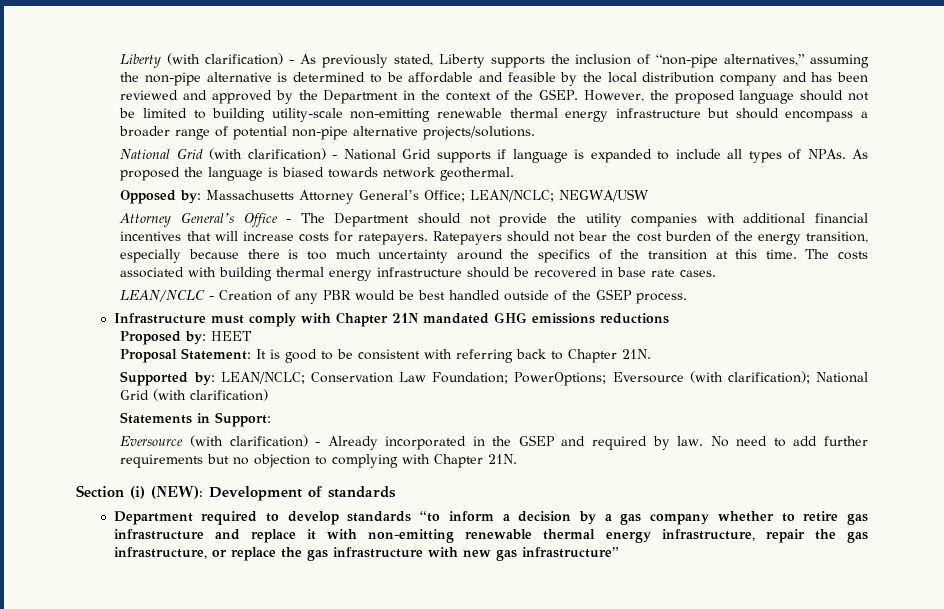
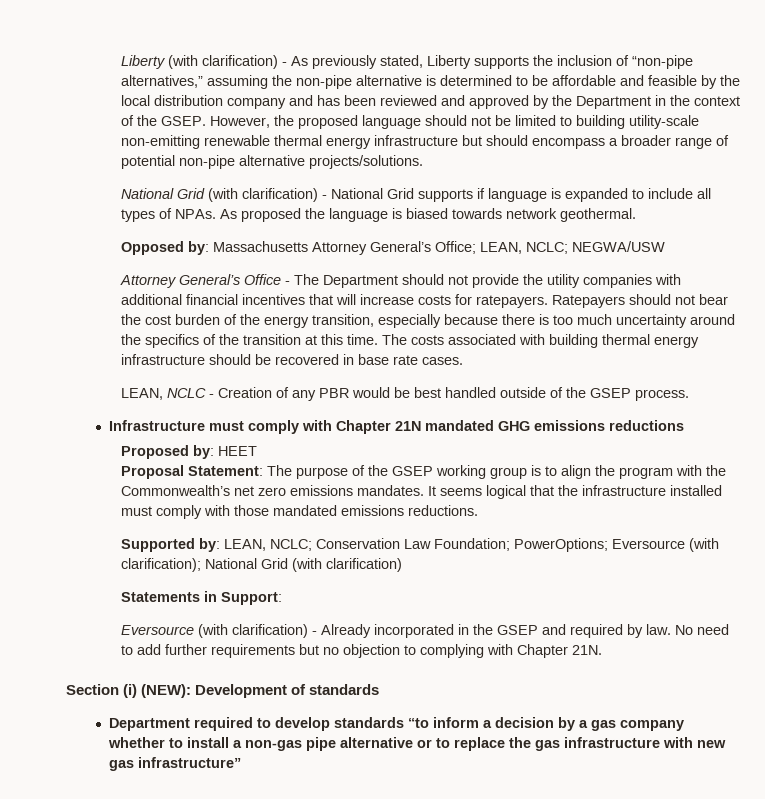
- Opposed by: Massachusetts Attorney General’s Office; LEAN/NCLC; NEGWA/USW
+ Opposed by: Massachusetts Attorney General’s Office; LEAN, NCLC; NEGWA/USW
- LEAN/NCLC - Creation of any PBR would be best handled outside of the GSEP process.
+ LEAN, NCLC - Creation of any PBR would be best handled outside of the GSEP process.
- Proposal Statement: It is good to be consistent with referring back to Chapter 21N.
+ Proposal Statement: The purpose of the GSEP working group is to align the program with the Commonwealth’s net zero emissions mandates. It seems logical that the infrastructure installed must comply with those mandated emissions reductions.
- Supported by: LEAN/NCLC; Conservation Law Foundation; PowerOptions; Eversource (with clarification); National Grid (with clarification)
+ Supported by: LEAN, NCLC; Conservation Law Foundation; PowerOptions; Eversource (with clarification); National Grid (with clarification)
- Department required to develop standards “to inform a decision by a gas company whether to retire gas infrastructure and replace it with non-emitting renewable thermal energy infrastructure, repair the gas infrastructure, or replace the gas infrastructure with new gas infrastructure”
+ Department required to develop standards “to inform a decision by a gas company whether to install a non-gas pipe alternative or to replace the gas infrastructure with new gas infrastructure”

